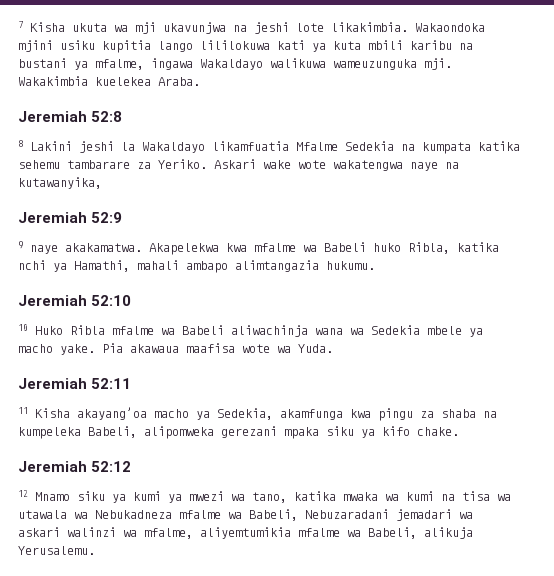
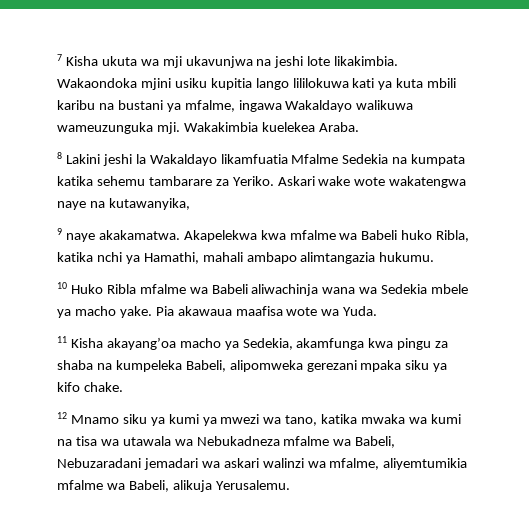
- Jeremiah 52:8
- Jeremiah 52:9
- Jeremiah 52:10
- Jeremiah 52:11
- Jeremiah 52:12

